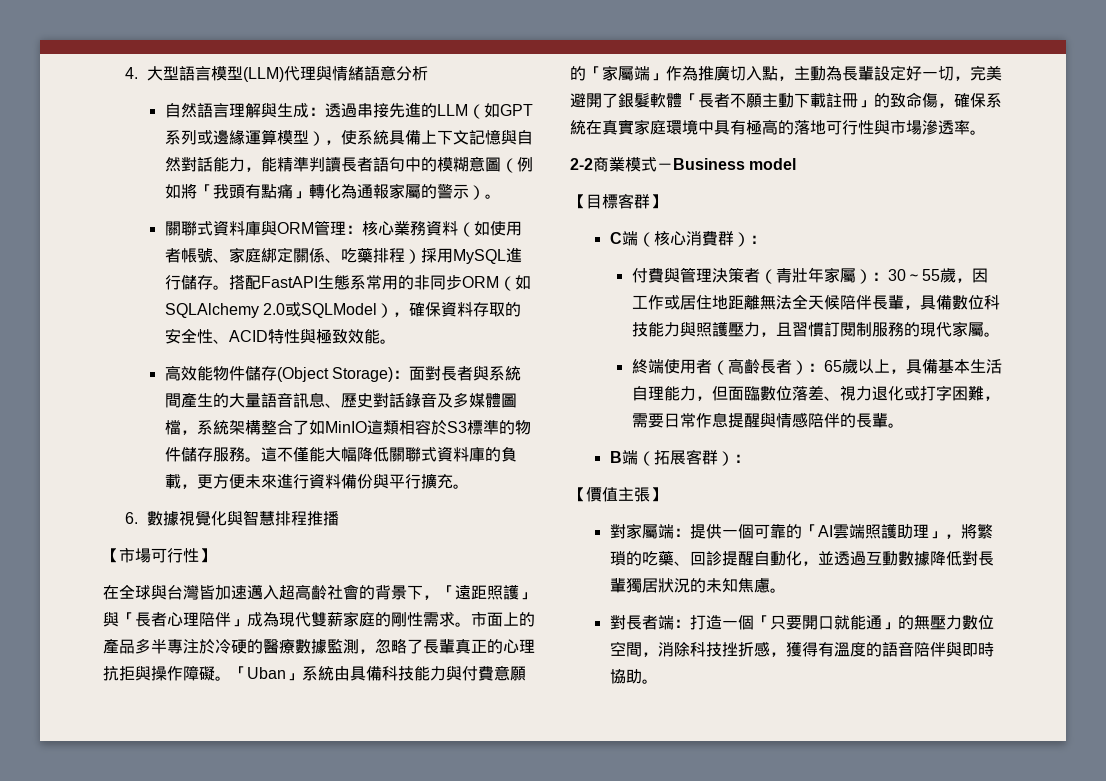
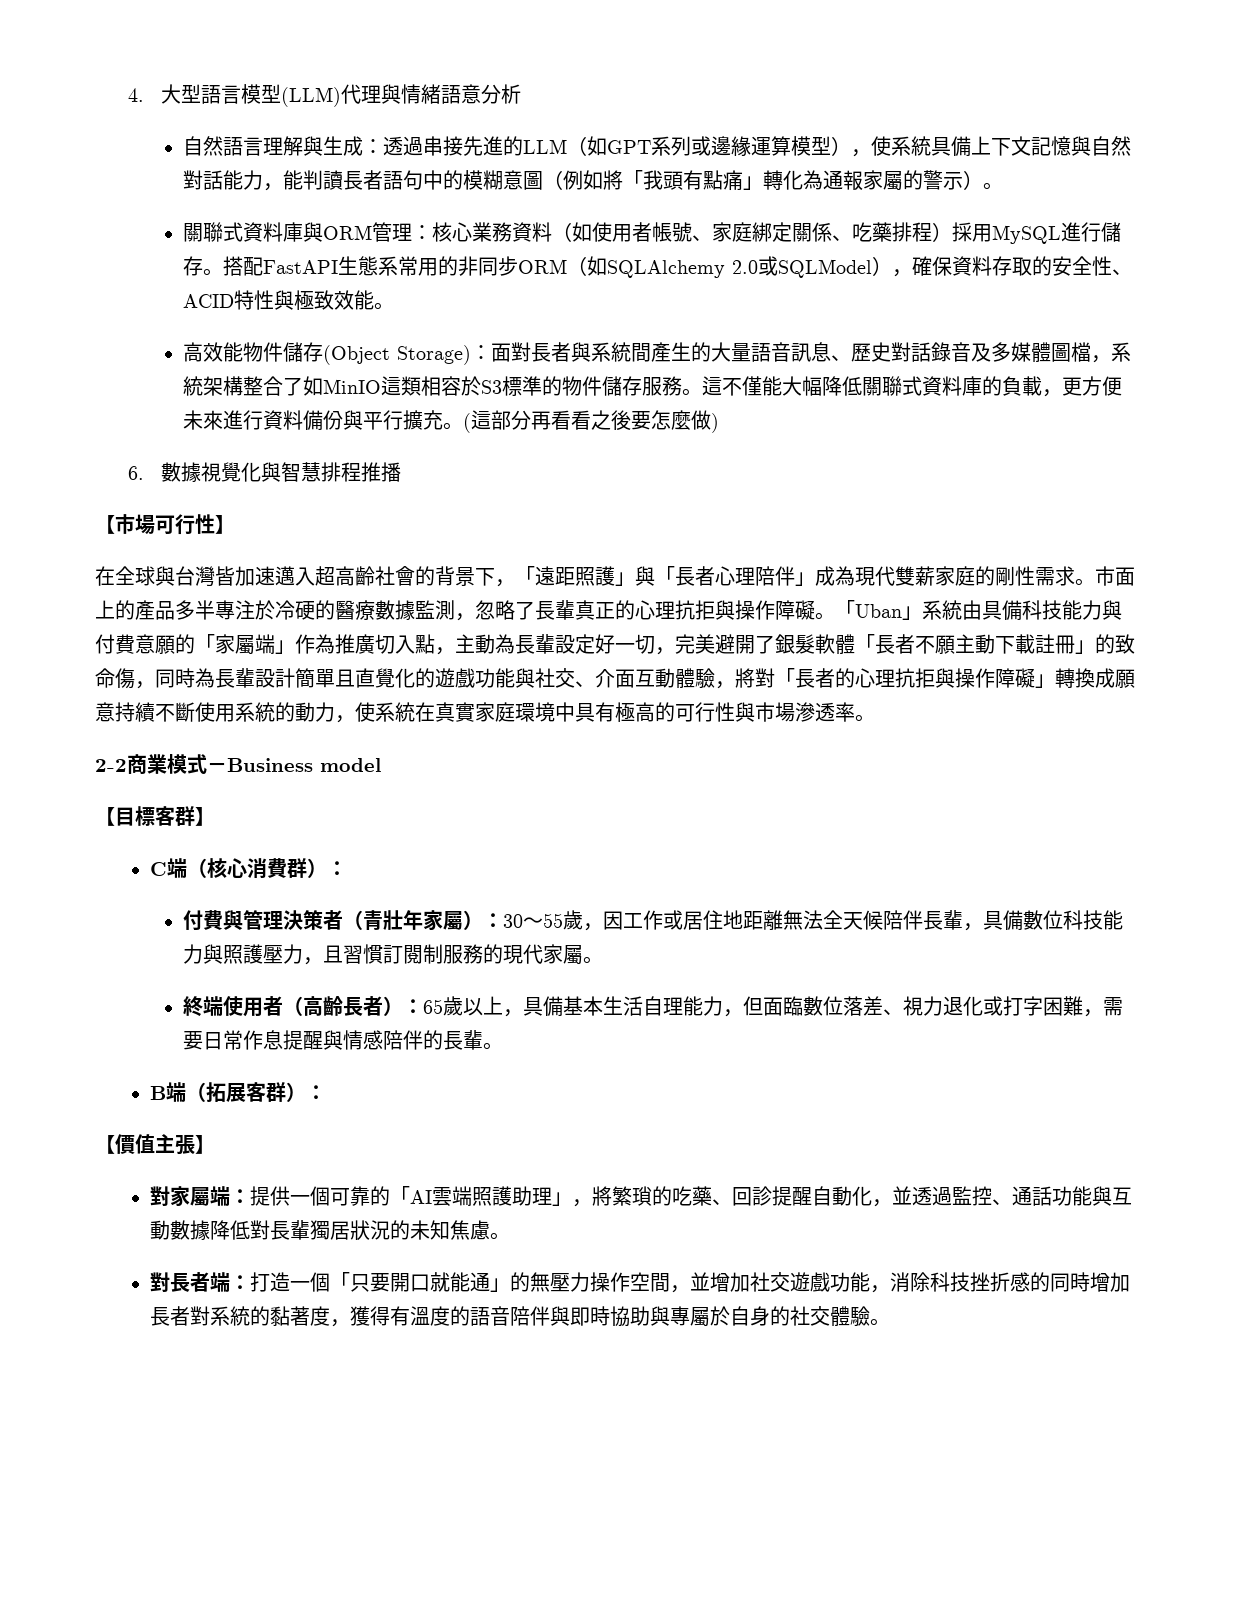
- 自然語言理解與生成：透過串接先進的LLM（如GPT系列或邊緣運算模型），使系統具備上下文記憶與自然對話能力，能精準判讀長者語句中的模糊意圖（例如將「我頭有點痛」轉化為通報家屬的警示）。
+ 自然語言理解與生成：透過串接先進的LLM（如GPT系列或邊緣運算模型），使系統具備上下文記憶與自然對話能力，能判讀長者語句中的模糊意圖（例如將「我頭有點痛」轉化為通報家屬的警示）。
+ (這部分再看看之後要怎麼做)
- 「Uban」系統由具備科技能力與付費意願的「家屬端」作為推廣切入點，主動為長輩設定好一切，完美避開了銀髮軟體「長者不願主動下載註冊」的致命傷，確保系統在真實家庭環境中具有極高的落地可行性與市場滲透率。
+ 「Uban」系統由具備科技能力與付費意願的「家屬端」作為推廣切入點，主動為長輩設定好一切，完美避開了銀髮軟體「長者不願主動下載註冊」的致命傷，同時為長輩設計簡單且直覺化的遊戲功能與社交、介面互動體驗，將對「長者的心理抗拒與操作障礙」轉換成願意持續不斷使用系統的動力，使系統在真實家庭環境中具有極高的可行性與市場滲透率。
- 對家屬端：提供一個可靠的「AI雲端照護助理」，將繁瑣的吃藥、回診提醒自動化，並透過互動數據降低對長輩獨居狀況的未知焦慮。
+ 對家屬端：提供一個可靠的「AI雲端照護助理」，將繁瑣的吃藥、回診提醒自動化，並透過監控、通話功能與互動數據降低對長輩獨居狀況的未知焦慮。
- 對長者端：打造一個「只要開口就能通」的無壓力數位空間，消除科技挫折感，獲得有溫度的語音陪伴與即時協助。
+ 對長者端：打造一個「只要開口就能通」的無壓力操作空間，並增加社交遊戲功能，消除科技挫折感的同時增加長者對系統的黏著度，獲得有溫度的語音陪伴與即時協助與專屬於自身的社交體驗。

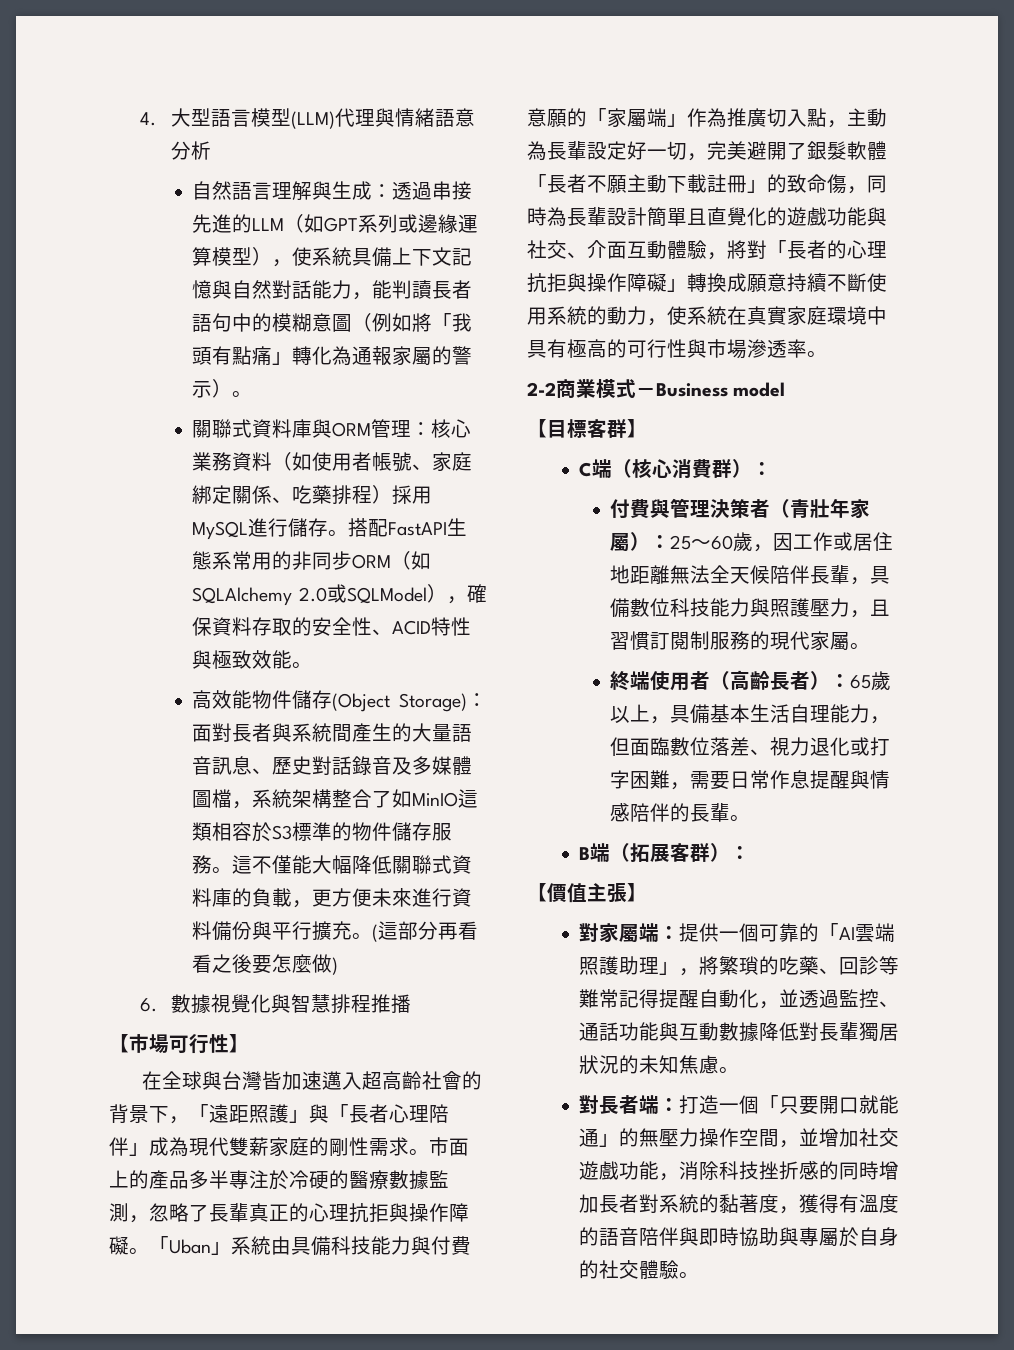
- 付費與管理決策者（青壯年家屬）：30～55歲，因工作或居住地距離無法全天候陪伴長輩，具備數位科技能力與照護壓力，且習慣訂閱制服務的現代家屬。
+ 付費與管理決策者（青壯年家屬）：25～60歲，因工作或居住地距離無法全天候陪伴長輩，具備數位科技能力與照護壓力，且習慣訂閱制服務的現代家屬。
- 對家屬端：提供一個可靠的「AI雲端照護助理」，將繁瑣的吃藥、回診提醒自動化，並透過監控、通話功能與互動數據降低對長輩獨居狀況的未知焦慮。
+ 對家屬端：提供一個可靠的「AI雲端照護助理」，將繁瑣的吃藥、回診等難常記得提醒自動化，並透過監控、通話功能與互動數據降低對長輩獨居狀況的未知焦慮。

